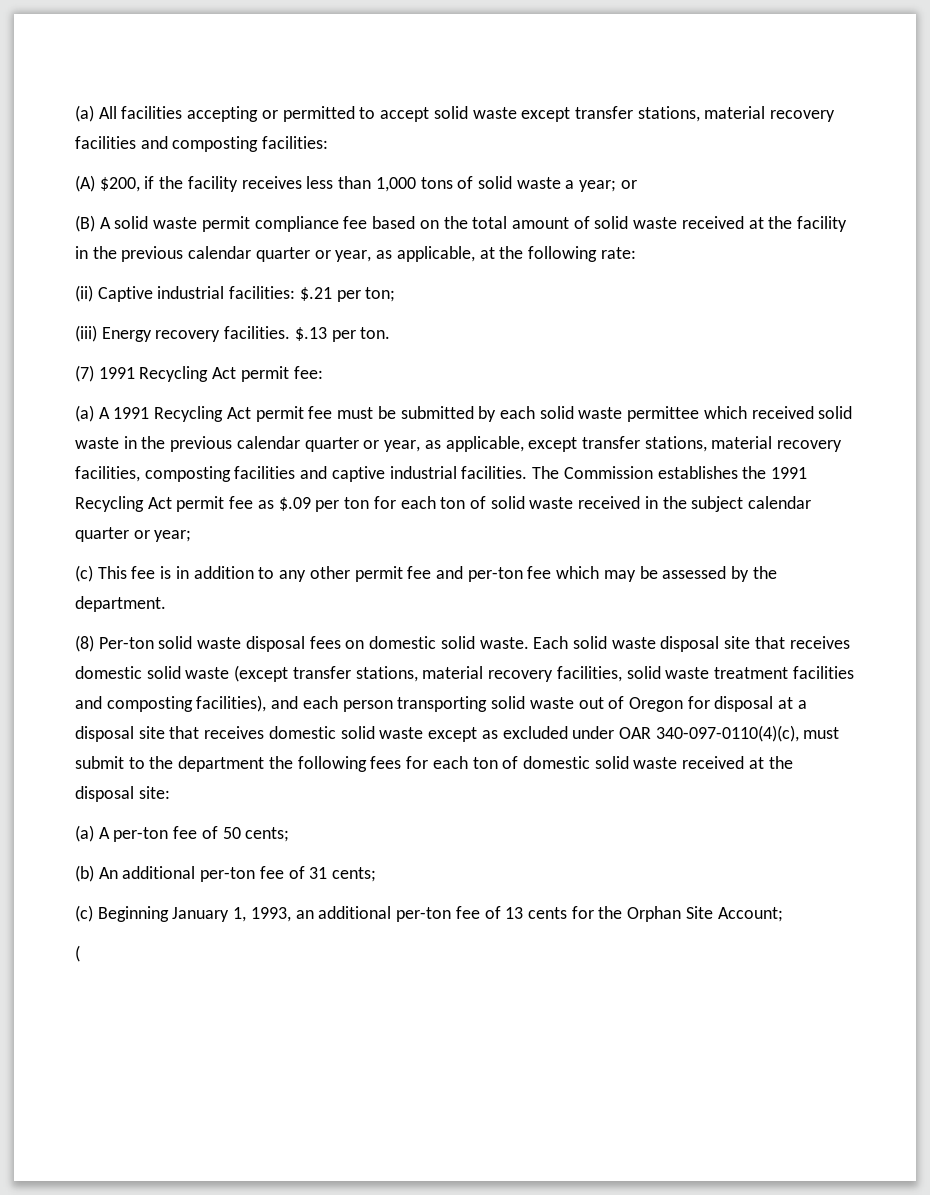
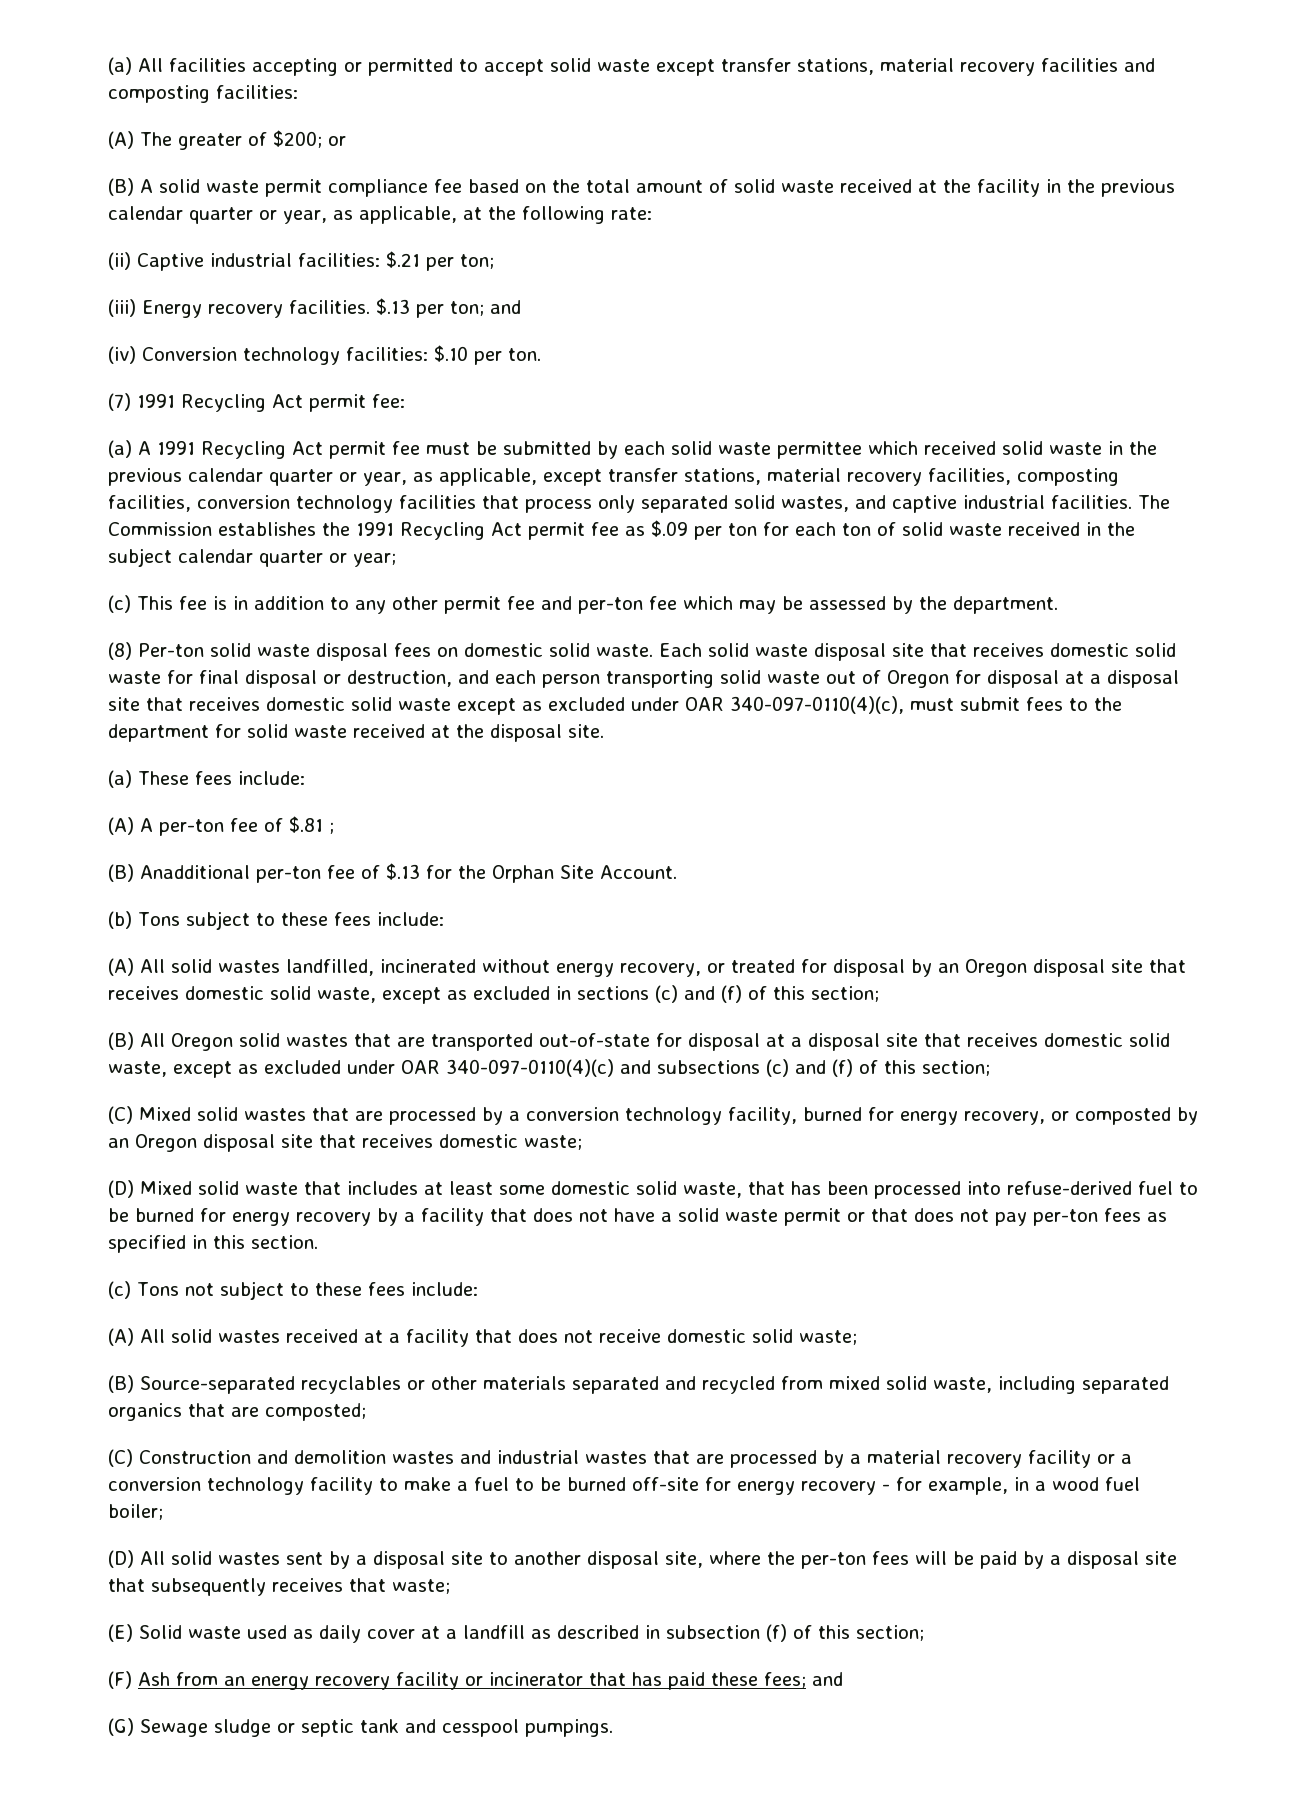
- (A) $200, if the facility receives less than 1,000 tons of solid waste a year; or
+ (A) The greater of $200; or
- $.13 per ton.
+ $.13 per ton; and
+ (iv) Conversion technology facilities: $.10 per ton.
- (a) A 1991 Recycling Act permit fee must be submitted by each solid waste permittee which received solid waste in the previous calendar quarter or year, as applicable, except transfer stations, material recovery facilities, composting facilities and captive industrial facilities.
+ (a) A 1991 Recycling Act permit fee must be submitted by each solid waste permittee which received solid waste in the previous calendar quarter or year, as applicable, except transfer stations, material recovery facilities, composting facilities, conversion technology facilities that process only separated solid wastes, and captive industrial facilities.
- Each solid waste disposal site that receives domestic solid waste (except transfer stations, material recovery facilities, solid waste treatment facilities and composting facilities), and each person transporting solid waste out of Oregon for disposal at a disposal site that receives domestic solid waste except as excluded under OAR 340-097-0110(4)(c), must submit to the department the following fees for each ton of domestic solid waste received at the disposal site:
- (a) A per-ton fee of 50 cents;
- (b) An additional per-ton fee of 31 cents;
- (c) Beginning January 1, 1993, an additional per-ton fee of 13 cents for the Orphan Site Account;
- (
+ Each solid waste disposal site that receives domestic solid waste for final disposal or destruction, and each person transporting solid waste out of Oregon for disposal at a disposal site that receives domestic solid waste except as excluded under OAR 340-097-0110(4)(c), must submit fees to the department for solid waste received at the disposal site.
+ (a) These fees include:
+ (A) A per-ton fee of $.81 ;
+ (B) Anadditional per-ton fee of $.13 for the Orphan Site Account.
+ (b) Tons subject to these fees include:
+ (A) All solid wastes landfilled, incinerated without energy recovery, or treated for disposal by an Oregon disposal site that receives domestic solid waste, except as excluded in sections (c) and (f) of this section;
+ (B) All Oregon solid wastes that are transported out-of-state for disposal at a disposal site that receives domestic solid waste, except as excluded under OAR 340-097-0110(4)(c) and subsections (c) and (f) of this section;
+ (C) Mixed solid wastes that are processed by a conversion technology facility, burned for energy recovery, or composted by an Oregon disposal site that receives domestic waste;
+ (D) Mixed solid waste that includes at least some domestic solid waste, that has been processed into refuse-derived fuel to be burned for energy recovery by a facility that does not have a solid waste permit or that does not pay per-ton fees as specified in this section.
+ (c) Tons not subject to these fees include:
+ (A) All solid wastes received at a facility that does not receive domestic solid waste;
+ (B) Source-separated recyclables or other materials separated and recycled from mixed solid waste, including separated organics that are composted;
+ (C) Construction and demolition wastes and industrial wastes that are processed by a material recovery facility or a conversion technology facility to make a fuel to be burned off-site for energy recovery - for example, in a wood fuel boiler;
+ (D) All solid wastes sent by a disposal site to another disposal site, where the per-ton fees will be paid by a disposal site that subsequently receives that waste;
+ (E) Solid waste used as daily cover at a landfill as described in subsection (f) of this section;
+ (F) Ash from an energy recovery facility or incinerator that has paid these fees; and
+ (G) Sewage sludge or septic tank and cesspool pumpings.

